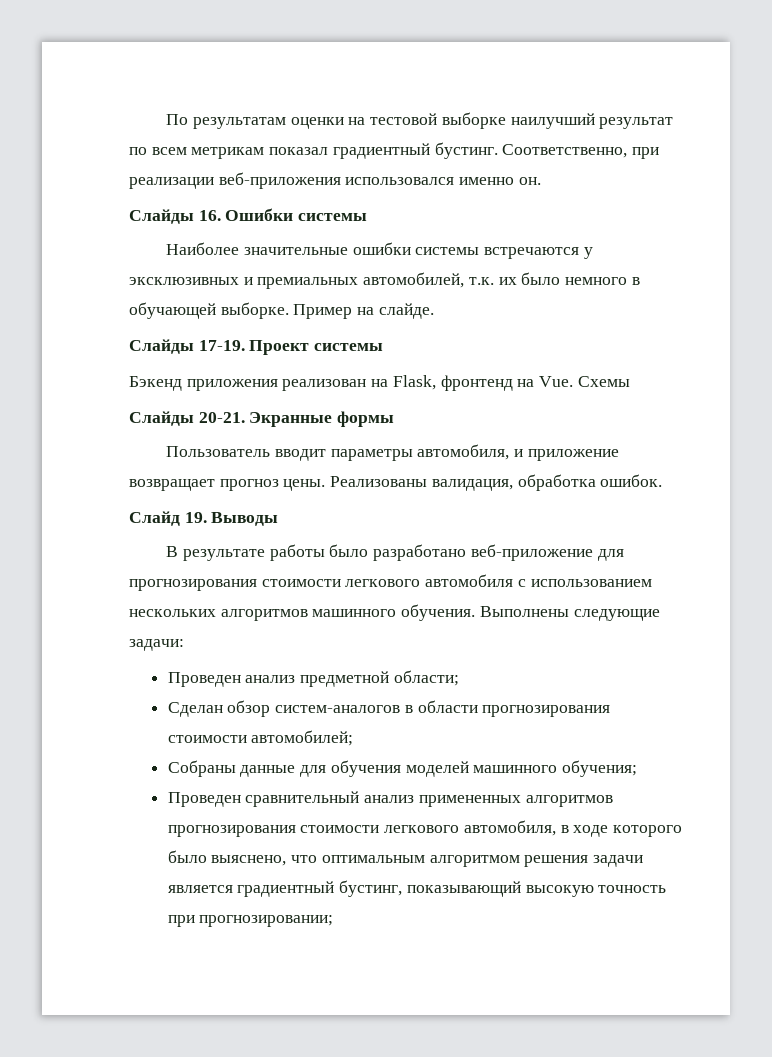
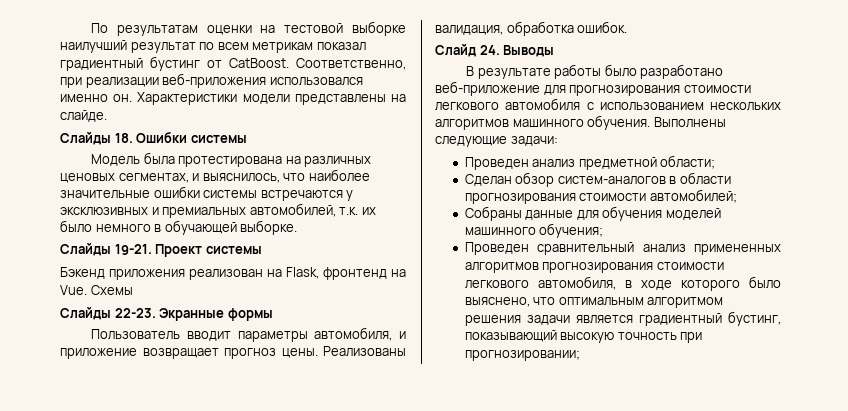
- По результатам оценки на тестовой выборке наилучший результат по всем метрикам показал градиентный бустинг.
+ По результатам оценки на тестовой выборке наилучший результат по всем метрикам показал градиентный бустинг от CatBoost.
- Соответственно, при реализации веб-приложения использовался именно он.
- Слайды 16. Ошибки системы
+ Соответственно, при реализации веб-приложения использовался именно он. Характеристики модели представлены на слайде.
+ Слайды 18. Ошибки системы
- Наиболее значительные ошибки системы встречаются у эксклюзивных и премиальных автомобилей, т.к. их было немного в обучающей выборке. Пример на слайде.
- Слайды 17-19.
+ Модель была протестирована на различных ценовых сегментах, и выяснилось, что наиболее значительные ошибки системы встречаются у эксклюзивных и премиальных автомобилей, т.к. их было немного в обучающей выборке.
+ Слайды 19-21.
- Слайды 20-21.
+ Слайды 22-23.
- Слайд 19. Выводы
+ Слайд 24. Выводы

